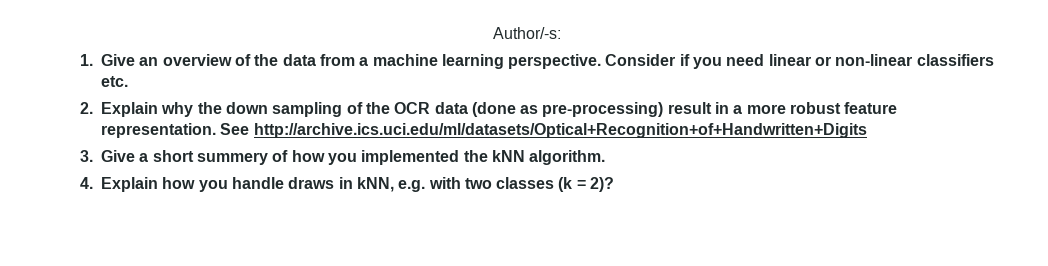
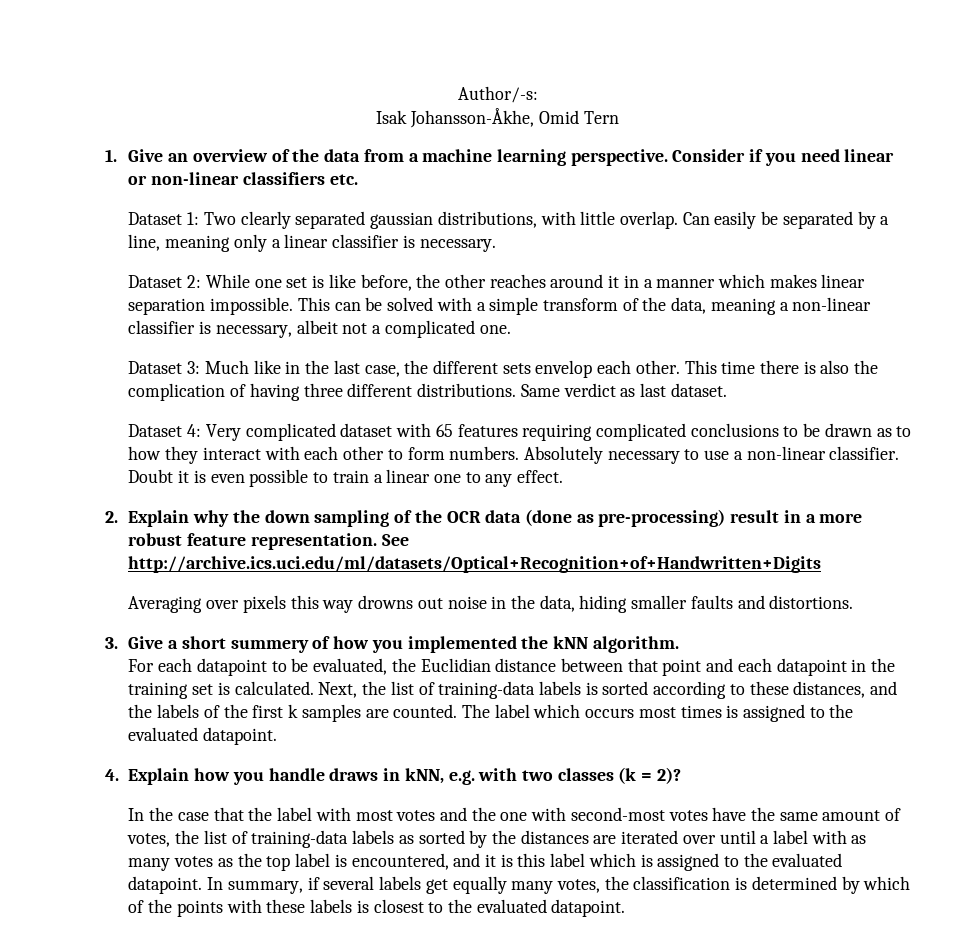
+ Isak Johansson-Åkhe, Omid Tern
+ Dataset 1: Two clearly separated gaussian distributions, with little overlap. Can easily be separated by a line, meaning only a linear classifier is necessary.
+ Dataset 2: While one set is like before, the other reaches around it in a manner which makes linear separation impossible. This can be solved with a simple transform of the data, meaning a non-linear classifier is necessary, albeit not a complicated one.
+ Dataset 3: Much like in the last case, the different sets envelop each other. This time there is also the complication of having three different distributions. Same verdict as last dataset.
+ Dataset 4: Very complicated dataset with 65 features requiring complicated conclusions to be drawn as to how they interact with each other to form numbers. Absolutely necessary to use a non-linear classifier. Doubt it is even possible to train a linear one to any effect.
+ Averaging over pixels this way drowns out noise in the data, hiding smaller faults and distortions.
+ For each datapoint to be evaluated, the Euclidian distance between that point and each datapoint in the training set is calculated. Next, the list of training-data labels is sorted according to these distances, and the labels of the first k samples are counted. The label which occurs most times is assigned to the evaluated datapoint.
+ In the case that the label with most votes and the one with second-most votes have the same amount of votes, the list of training-data labels as sorted by the distances are iterated over until a label with as many votes as the top label is encountered, and it is this label which is assigned to the evaluated datapoint. In summary, if several labels get equally many votes, the classification is determined by which of the points with these labels is closest to the evaluated datapoint.

